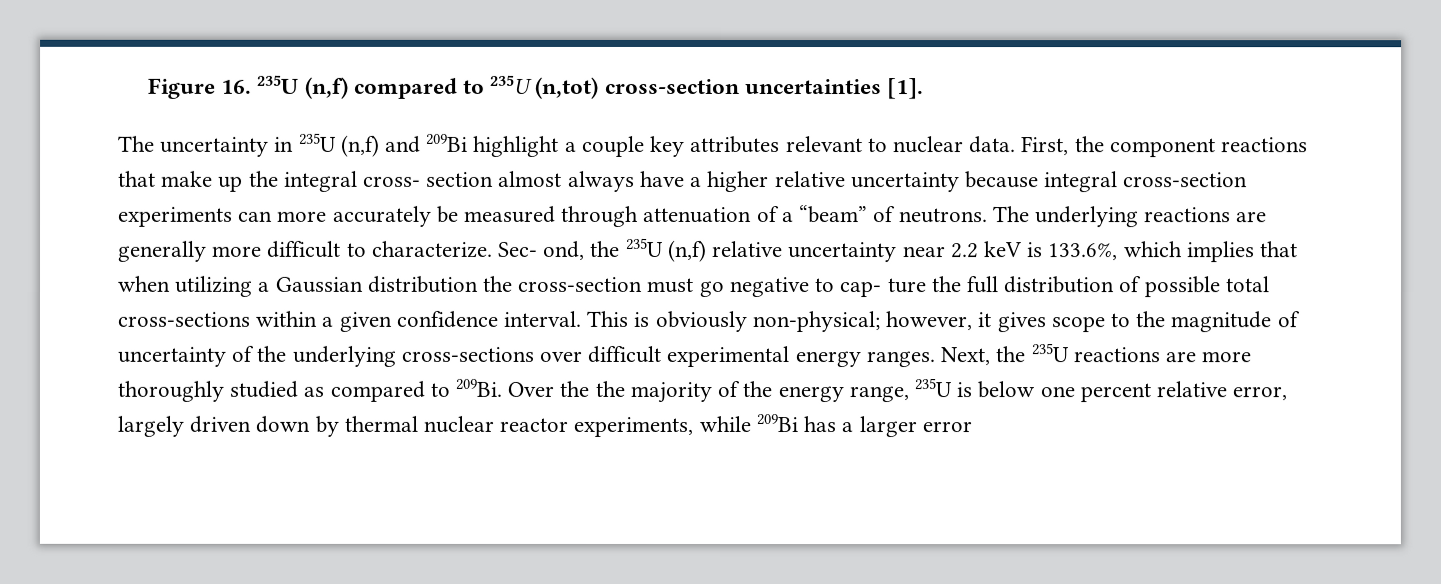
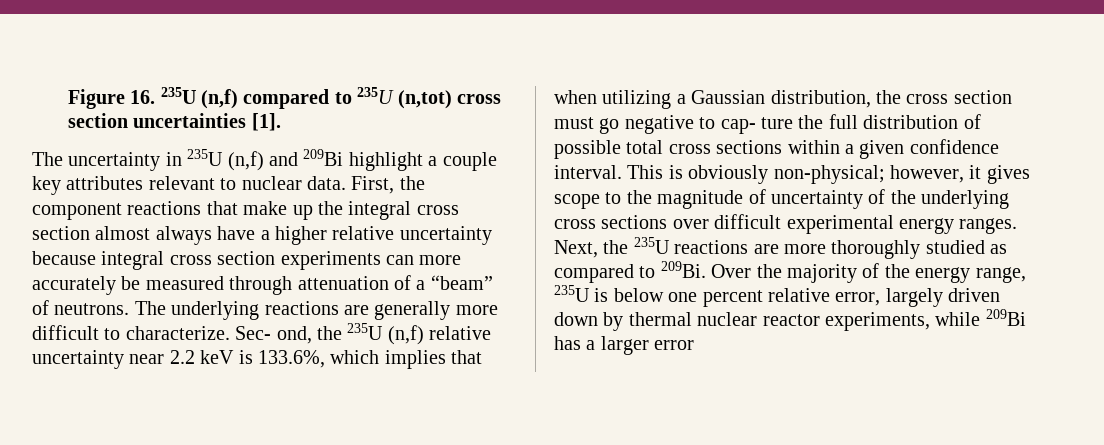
- Figure 16. 235U (n,f) compared to 235U (n,tot) cross-section uncertainties [1].
+ Figure 16. 235U (n,f) compared to 235U (n,tot) cross section uncertainties [1].
- First, the component reactions that make up the integral cross- section almost always have a higher relative uncertainty because integral cross-section experiments can more accurately be measured through attenuation of a “beam” of neutrons.
+ First, the component reactions that make up the integral cross section almost always have a higher relative uncertainty because integral cross section experiments can more accurately be measured through attenuation of a “beam” of neutrons.
- Sec- ond, the 235U (n,f) relative uncertainty near 2.2 keV is 133.6%, which implies that when utilizing a Gaussian distribution the cross-section must go negative to cap- ture the full distribution of possible total cross-sections within a given confidence interval.
+ Sec- ond, the 235U (n,f) relative uncertainty near 2.2 keV is 133.6%, which implies that when utilizing a Gaussian distribution, the cross section must go negative to cap- ture the full distribution of possible total cross sections within a given confidence interval.
- This is obviously non-physical; however, it gives scope to the magnitude of uncertainty of the underlying cross-sections over difficult experimental energy ranges.
+ This is obviously non-physical; however, it gives scope to the magnitude of uncertainty of the underlying cross sections over difficult experimental energy ranges.
- Over the the majority of the energy range, 235U is below one percent relative error, largely driven down by thermal nuclear reactor experiments, while 209Bi has a larger error
+ Over the majority of the energy range, 235U is below one percent relative error, largely driven down by thermal nuclear reactor experiments, while 209Bi has a larger error

